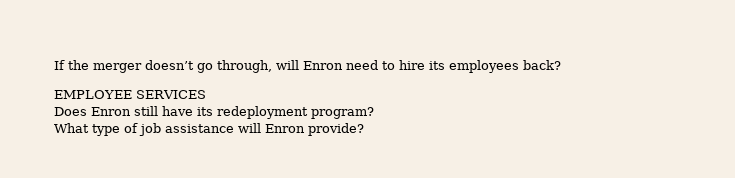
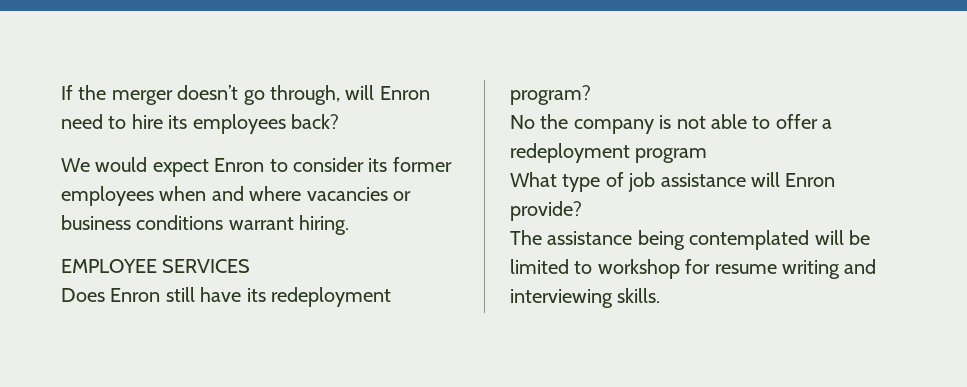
+ We would expect Enron to consider its former employees when and where vacancies or business conditions warrant hiring.
+ No the company is not able to offer a redeployment program
+ The assistance being contemplated will be limited to workshop for resume writing and interviewing skills.

